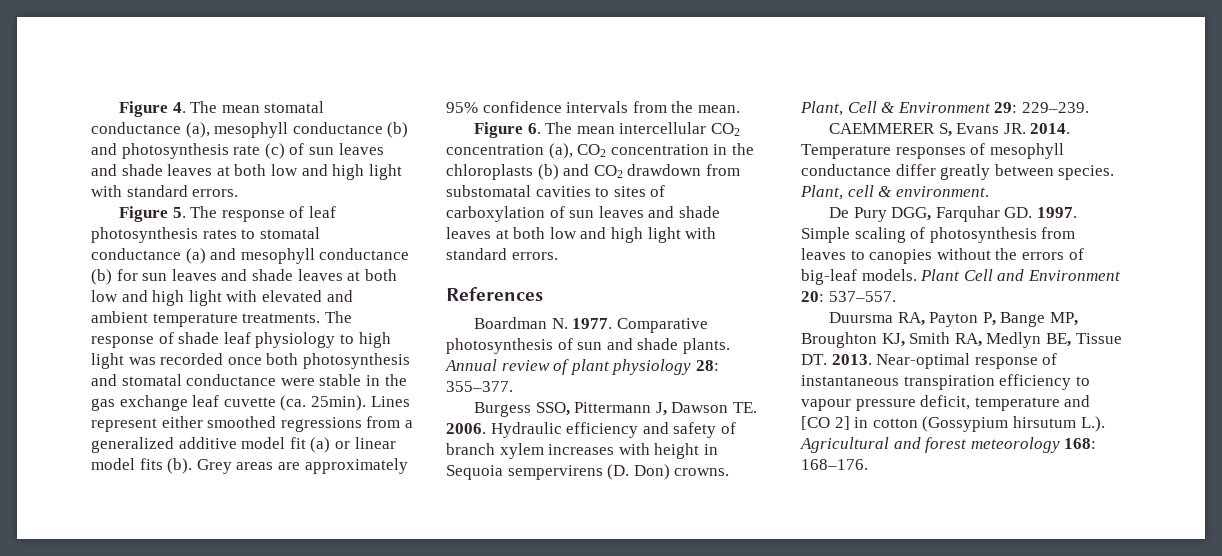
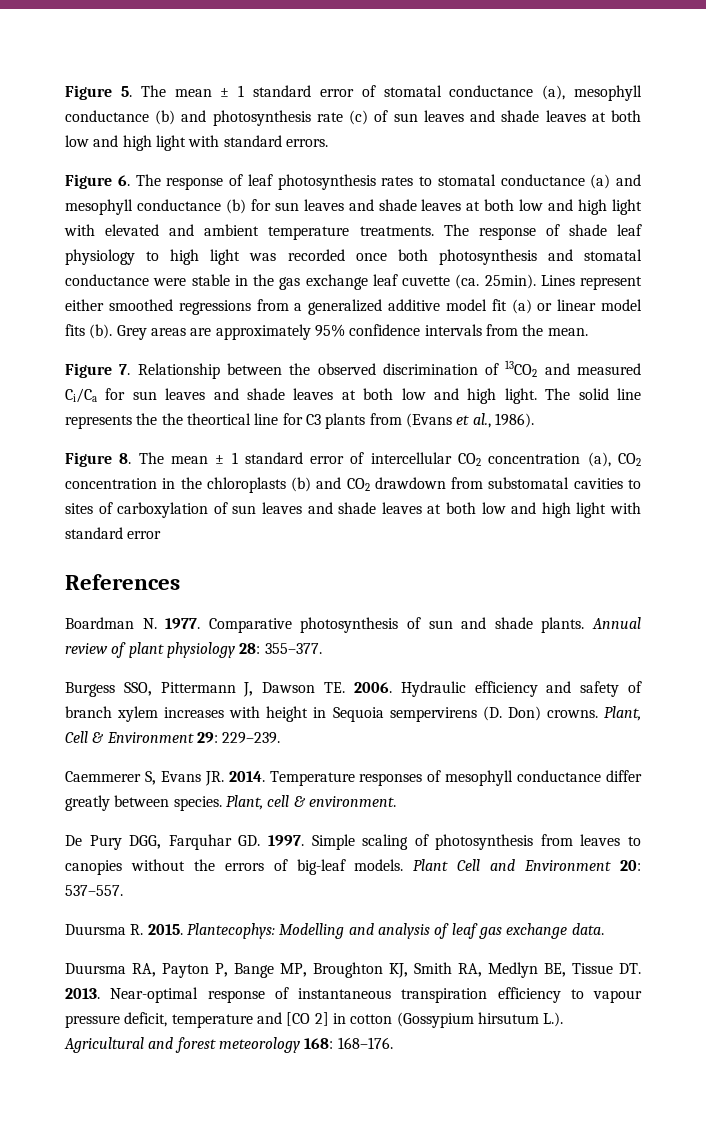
- Figure 4. The mean stomatal conductance (a), mesophyll conductance (b) and photosynthesis rate (c) of sun leaves and shade leaves at both low and high light with standard errors.
+ Figure 5. The mean ± 1 standard error of stomatal conductance (a), mesophyll conductance (b) and photosynthesis rate (c) of sun leaves and shade leaves at both low and high light with standard errors.
- Figure 5. The response of leaf photosynthesis rates to stomatal conductance (a) and mesophyll conductance (b) for sun leaves and shade leaves at both low and high light with elevated and ambient temperature treatments.
+ Figure 6. The response of leaf photosynthesis rates to stomatal conductance (a) and mesophyll conductance (b) for sun leaves and shade leaves at both low and high light with elevated and ambient temperature treatments.
- Figure 6. The mean intercellular CO2 concentration (a), CO2 concentration in the chloroplasts (b) and CO2 drawdown from substomatal cavities to sites of carboxylation of sun leaves and shade leaves at both low and high light with standard errors.
+ Figure 7. Relationship between the observed discrimination of 13CO2 and measured Ci/Ca for sun leaves and shade leaves at both low and high light. The solid line represents the the theortical line for C3 plants from (Evans et al., 1986).
+ Figure 8. The mean ± 1 standard error of intercellular CO2 concentration (a), CO2 concentration in the chloroplasts (b) and CO2 drawdown from substomatal cavities to sites of carboxylation of sun leaves and shade leaves at both low and high light with standard error
- CAEMMERER S, Evans JR. 2014.
+ Caemmerer S, Evans JR. 2014.
+ Duursma R. 2015. Plantecophys: Modelling and analysis of leaf gas exchange data.

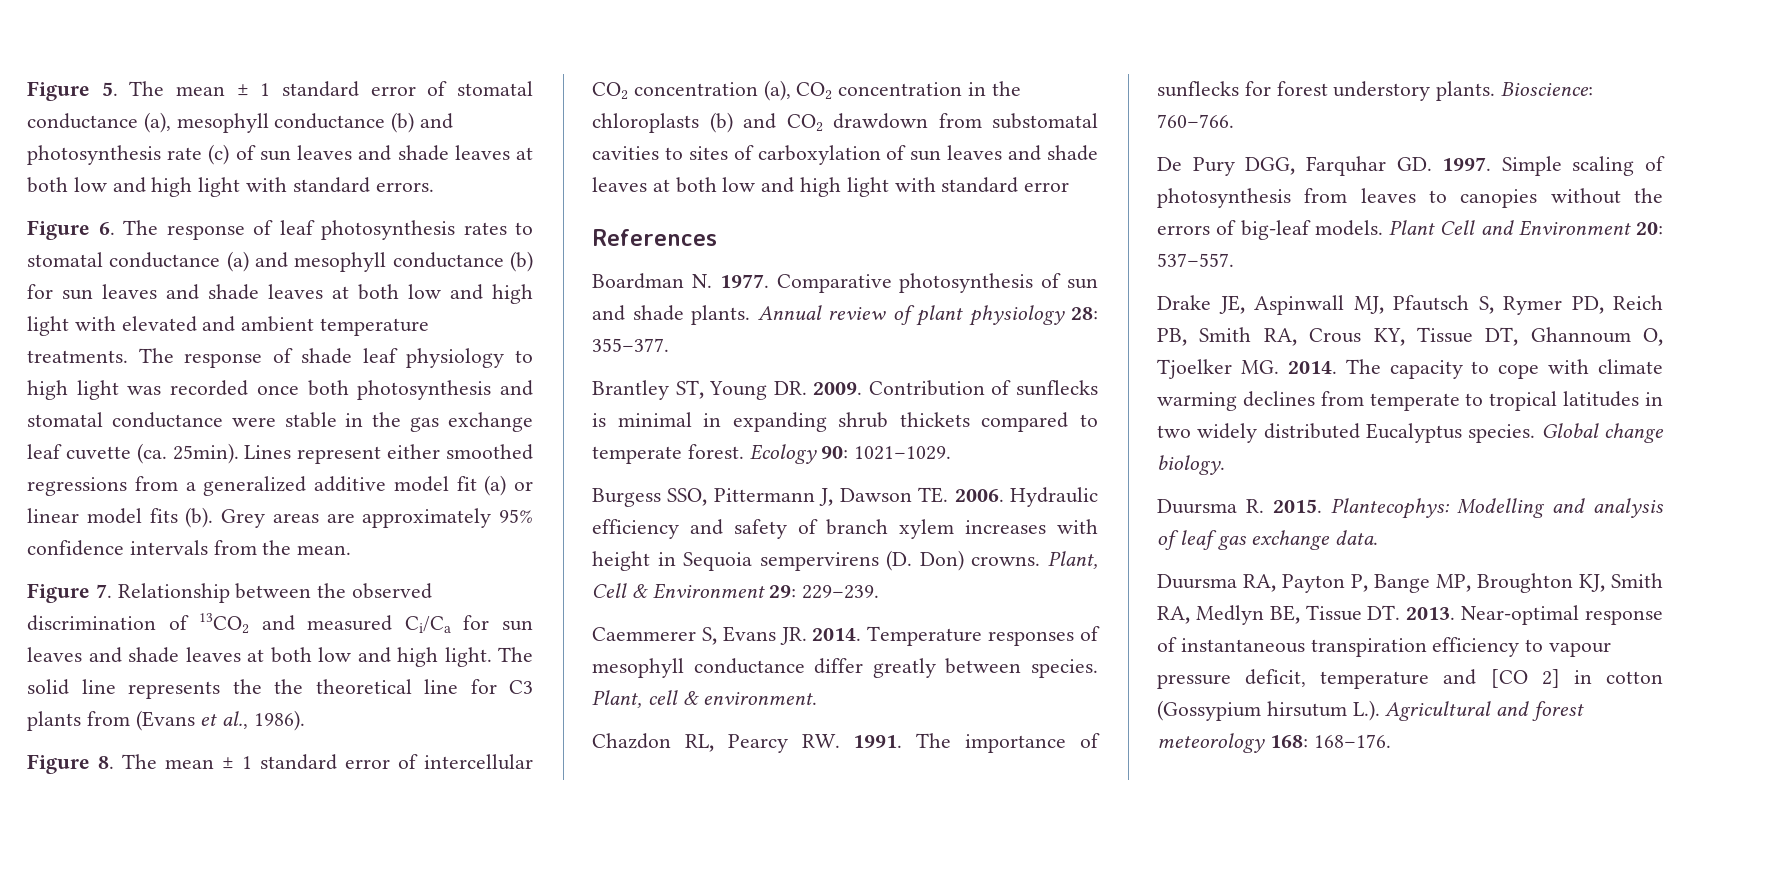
- The solid line represents the the theortical line for C3 plants from (Evans et al., 1986).
+ The solid line represents the the theoretical line for C3 plants from (Evans et al., 1986).
+ Brantley ST, Young DR. 2009. Contribution of sunflecks is minimal in expanding shrub thickets compared to temperate forest. Ecology 90: 1021–1029.
+ Chazdon RL, Pearcy RW. 1991. The importance of sunflecks for forest understory plants. Bioscience: 760–766.
+ Drake JE, Aspinwall MJ, Pfautsch S, Rymer PD, Reich PB, Smith RA, Crous KY, Tissue DT, Ghannoum O, Tjoelker MG. 2014. The capacity to cope with climate warming declines from temperate to tropical latitudes in two widely distributed Eucalyptus species. Global change biology.

